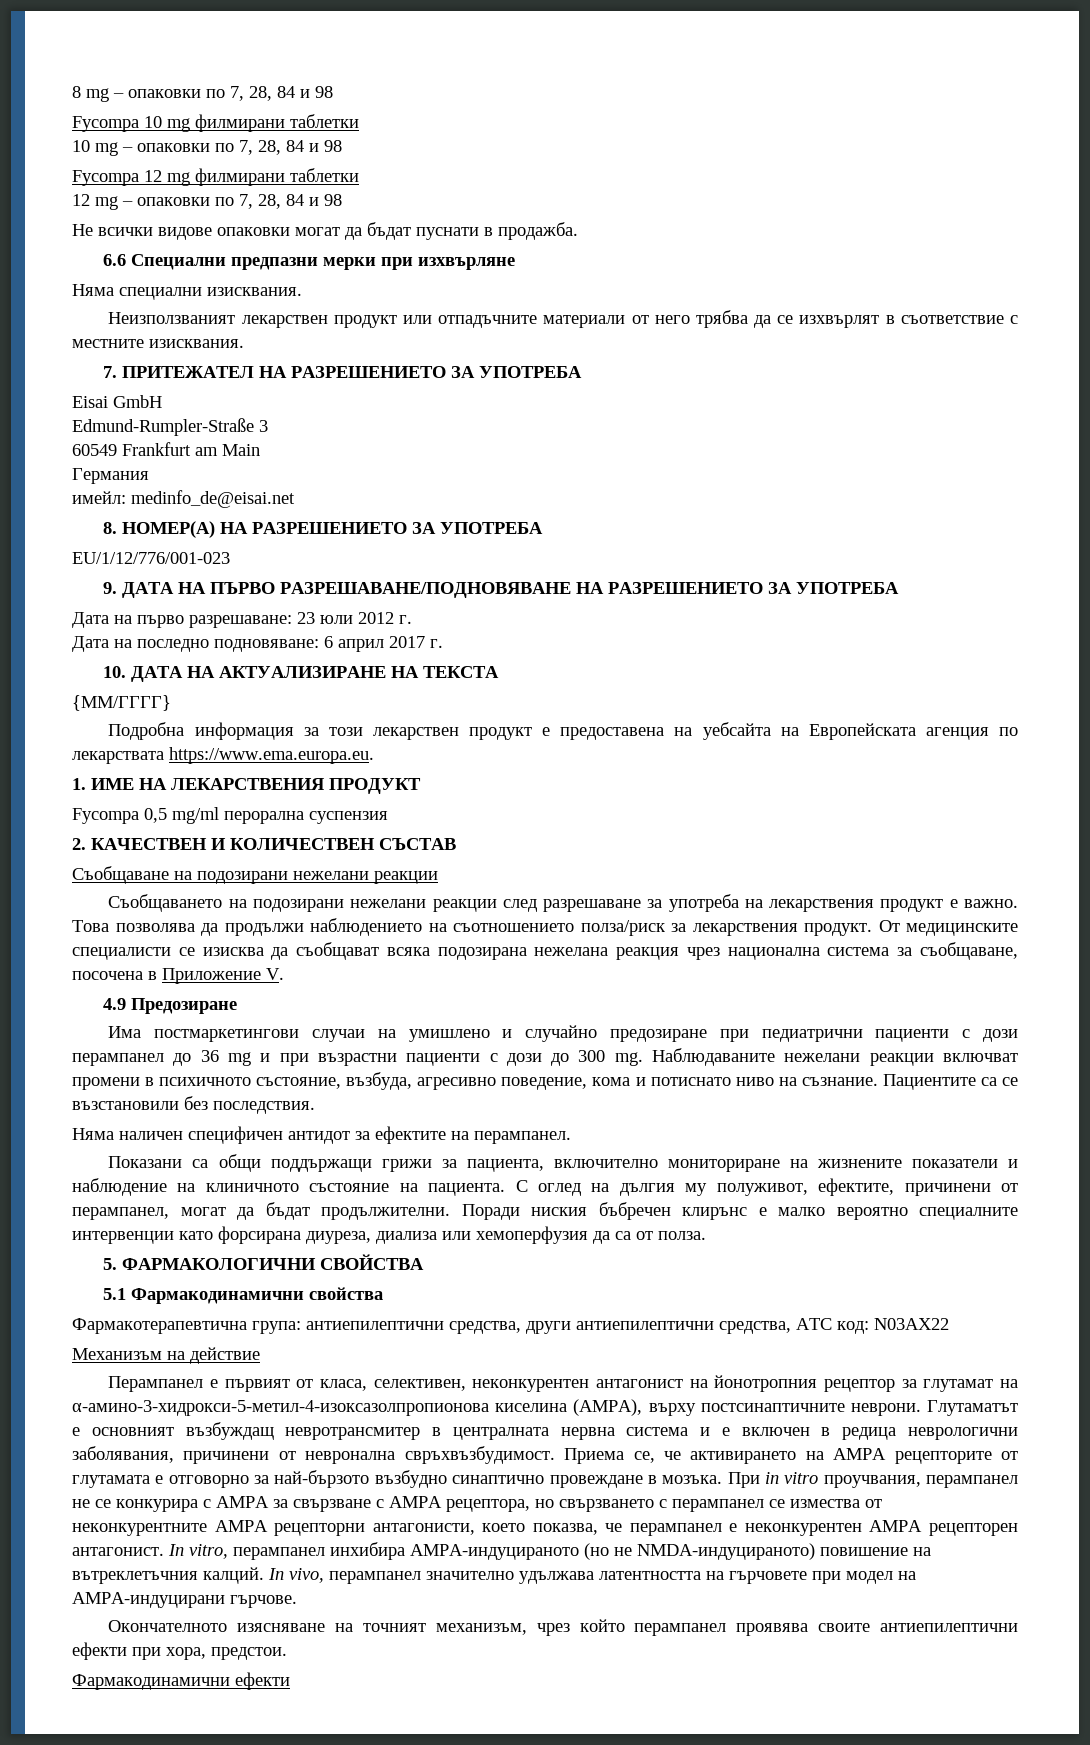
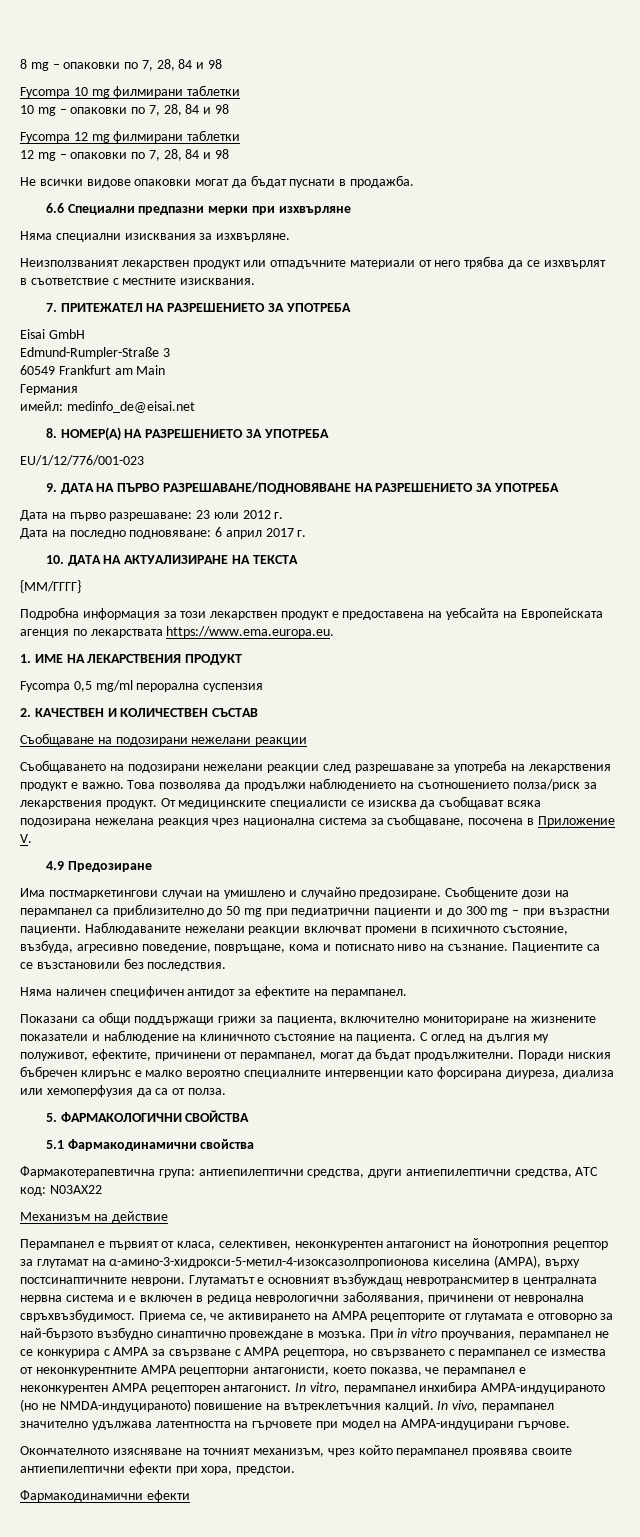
- Няма специални изисквания.
+ Няма специални изисквания за изхвърляне.
- Има постмаркетингови случаи на умишлено и случайно предозиране при педиатрични пациенти с дози перампанел до 36 mg и при възрастни пациенти с дози до 300 mg.
+ Има постмаркетингови случаи на умишлено и случайно предозиране. Съобщените дози на перампанел са приблизително до 50 mg при педиатрични пациенти и до 300 mg – при възрастни пациенти.
- Наблюдаваните нежелани реакции включват промени в психичното състояние, възбуда, агресивно поведение, кома и потиснато ниво на съзнание.
+ Наблюдаваните нежелани реакции включват промени в психичното състояние, възбуда, агресивно поведение, повръщане, кома и потиснато ниво на съзнание.

